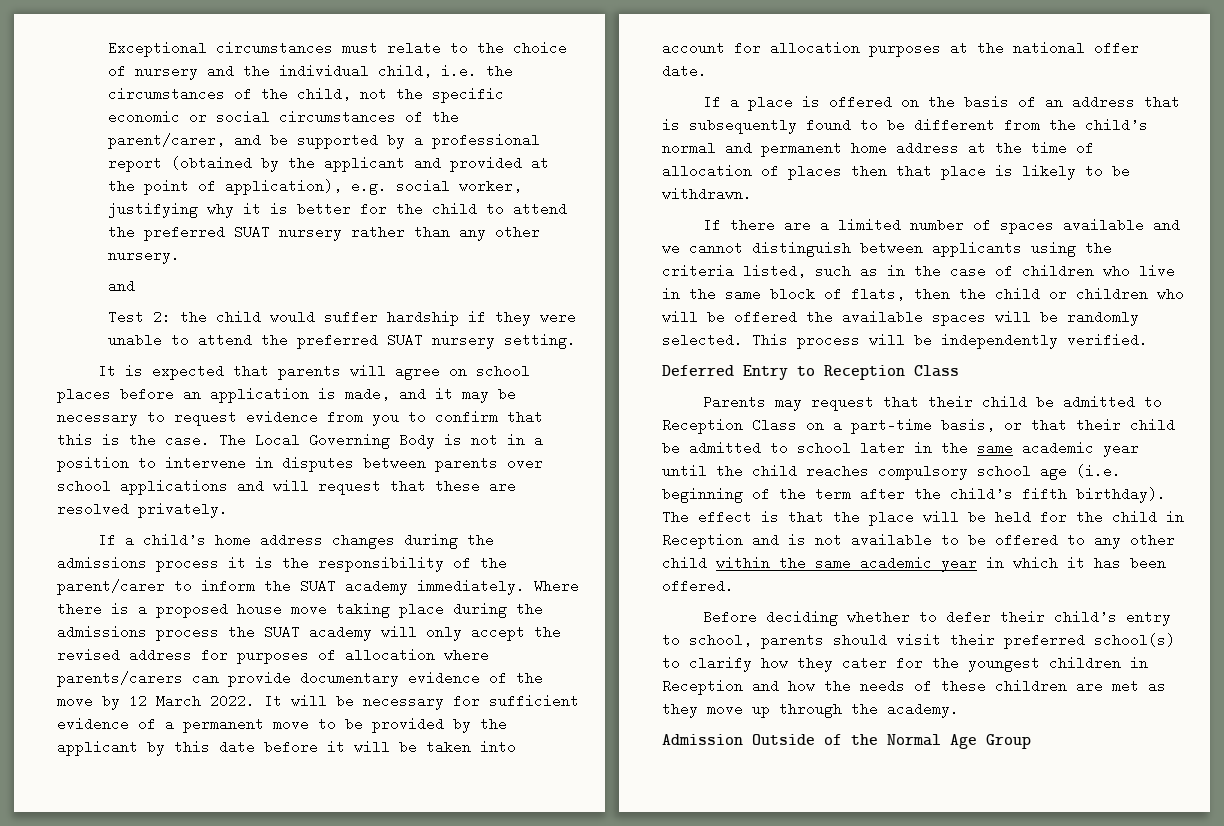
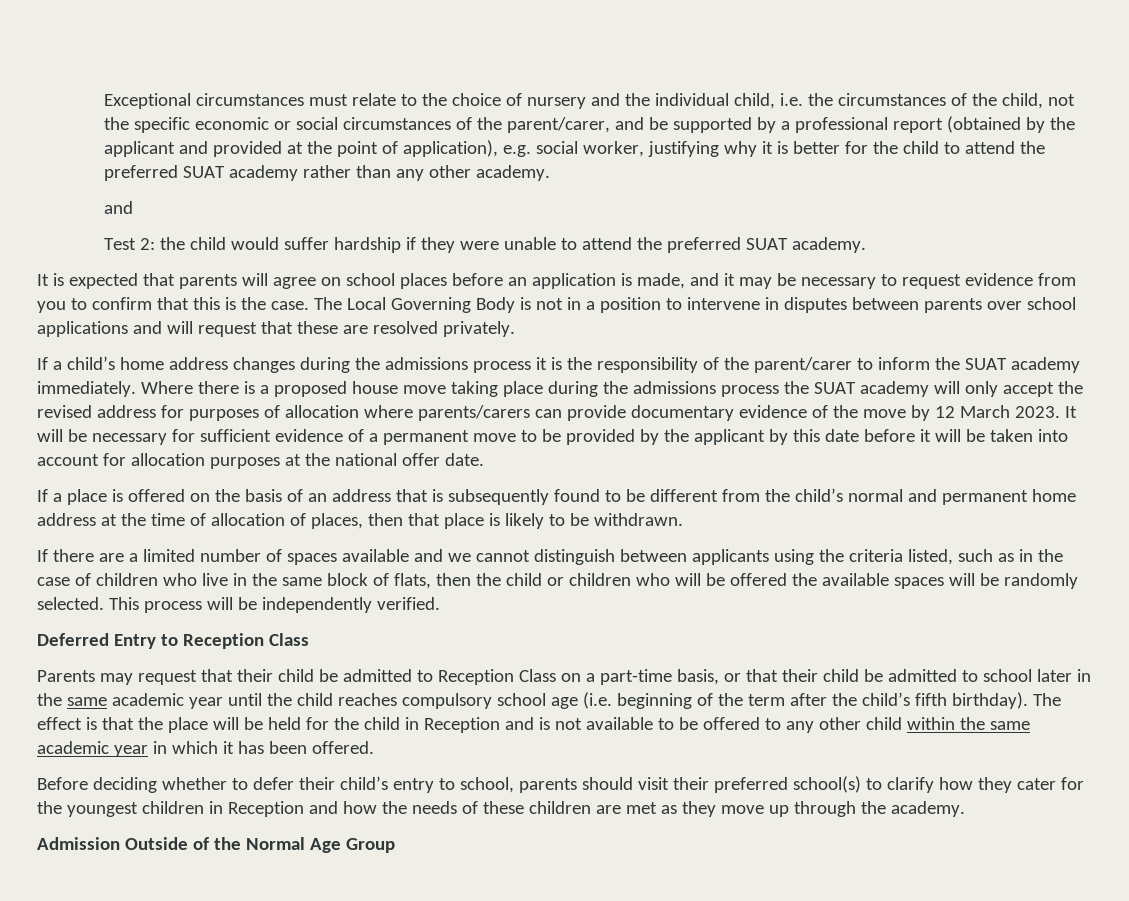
- Exceptional circumstances must relate to the choice of nursery and the individual child, i.e. the circumstances of the child, not the specific economic or social circumstances of the parent/carer, and be supported by a professional report (obtained by the applicant and provided at the point of application), e.g. social worker, justifying why it is better for the child to attend the preferred SUAT nursery rather than any other nursery.
+ Exceptional circumstances must relate to the choice of nursery and the individual child, i.e. the circumstances of the child, not the specific economic or social circumstances of the parent/carer, and be supported by a professional report (obtained by the applicant and provided at the point of application), e.g. social worker, justifying why it is better for the child to attend the preferred SUAT academy rather than any other academy.
- Test 2: the child would suffer hardship if they were unable to attend the preferred SUAT nursery setting.
+ Test 2: the child would suffer hardship if they were unable to attend the preferred SUAT academy.
- Where there is a proposed house move taking place during the admissions process the SUAT academy will only accept the revised address for purposes of allocation where parents/carers can provide documentary evidence of the move by 12 March 2022.
+ Where there is a proposed house move taking place during the admissions process the SUAT academy will only accept the revised address for purposes of allocation where parents/carers can provide documentary evidence of the move by 12 March 2023.
- If a place is offered on the basis of an address that is subsequently found to be different from the child’s normal and permanent home address at the time of allocation of places then that place is likely to be withdrawn.
+ If a place is offered on the basis of an address that is subsequently found to be different from the child’s normal and permanent home address at the time of allocation of places, then that place is likely to be withdrawn.

